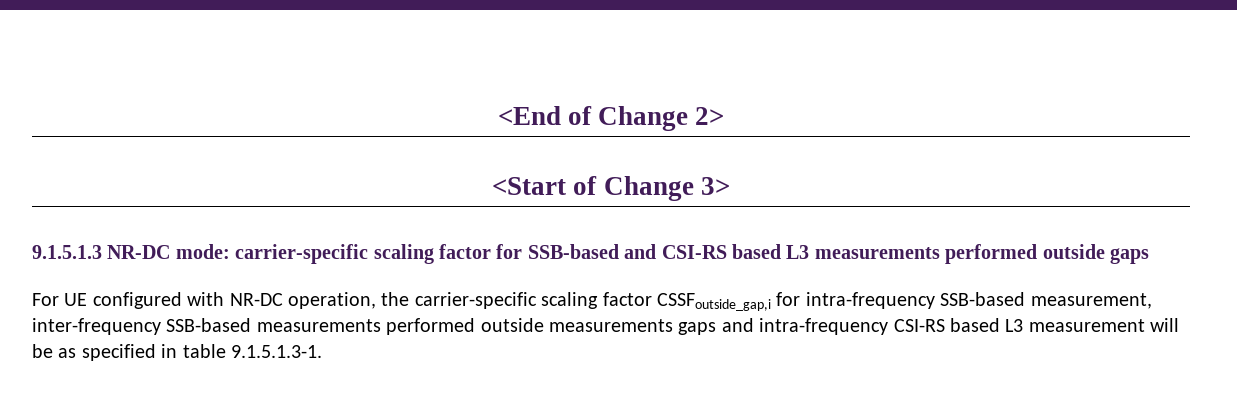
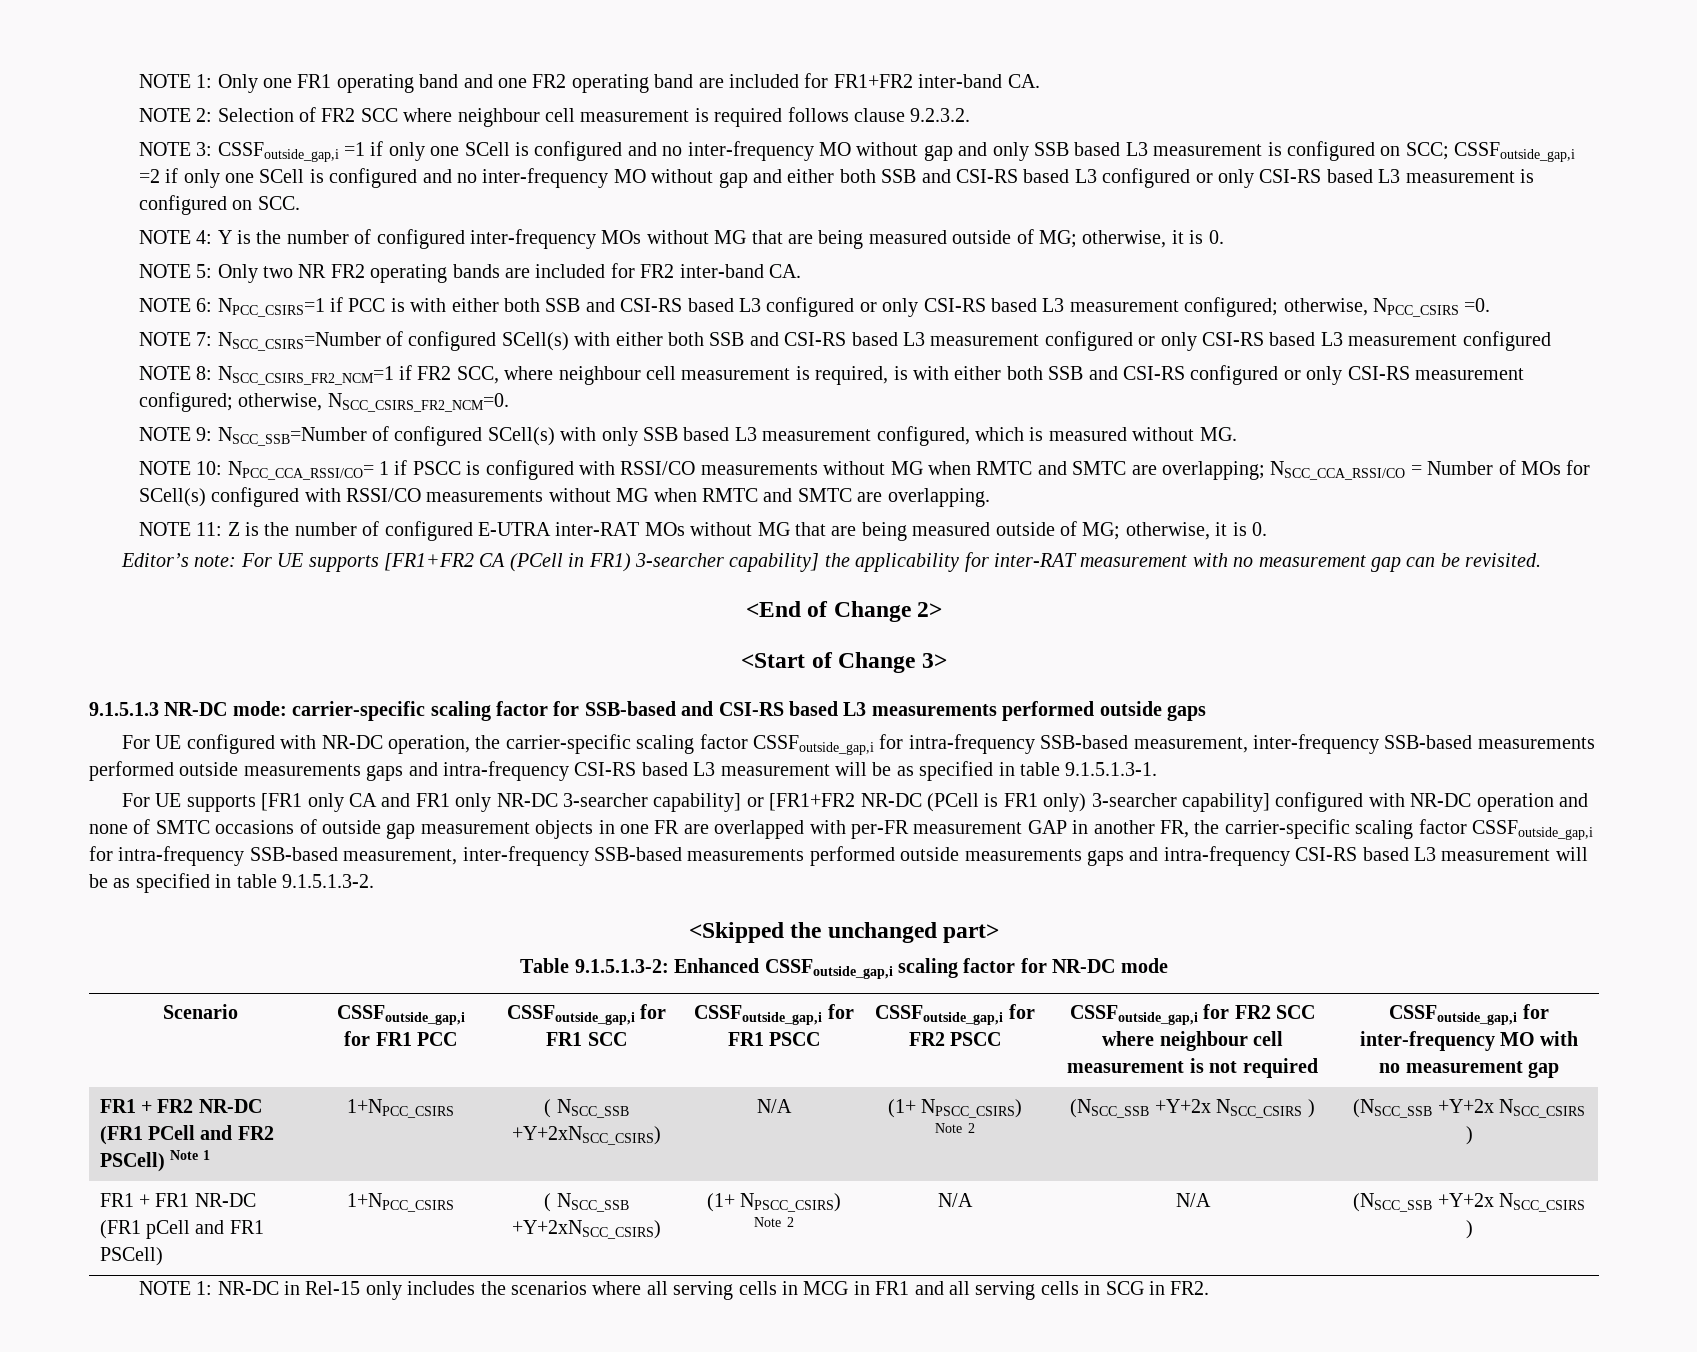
+ NOTE 1: Only one FR1 operating band and one FR2 operating band are included for FR1+FR2 inter-band CA.
+ NOTE 2: Selection of FR2 SCC where neighbour cell measurement is required follows clause 9.2.3.2.
+ NOTE 3: CSSFoutside_gap,i =1 if only one SCell is configured and no inter-frequency MO without gap and only SSB based L3 measurement is configured on SCC; CSSFoutside_gap,i =2 if only one SCell is configured and no inter-frequency MO without gap and either both SSB and CSI-RS based L3 configured or only CSI-RS based L3 measurement is configured on SCC.
+ NOTE 4: Y is the number of configured inter-frequency MOs without MG that are being measured outside of MG; otherwise, it is 0.
+ NOTE 5: Only two NR FR2 operating bands are included for FR2 inter-band CA.
+ NOTE 6: NPCC_CSIRS=1 if PCC is with either both SSB and CSI-RS based L3 configured or only CSI-RS based L3 measurement configured; otherwise, NPCC_CSIRS =0.
+ NOTE 7: NSCC_CSIRS=Number of configured SCell(s) with either both SSB and CSI-RS based L3 measurement configured or only CSI-RS based L3 measurement configured
+ NOTE 8: NSCC_CSIRS_FR2_NCM=1 if FR2 SCC, where neighbour cell measurement is required, is with either both SSB and CSI-RS configured or only CSI-RS measurement configured; otherwise, NSCC_CSIRS_FR2_NCM=0.
+ NOTE 9: NSCC_SSB=Number of configured SCell(s) with only SSB based L3 measurement configured, which is measured without MG.
+ NOTE 10: NPCC_CCA_RSSI/CO= 1 if PSCC is configured with RSSI/CO measurements without MG when RMTC and SMTC are overlapping; NSCC_CCA_RSSI/CO = Number of MOs for SCell(s) configured with RSSI/CO measurements without MG when RMTC and SMTC are overlapping.
+ NOTE 11: Z is the number of configured E-UTRA inter-RAT MOs without MG that are being measured outside of MG; otherwise, it is 0.
+ Editor’s note: For UE supports [FR1+FR2 CA (PCell in FR1) 3-searcher capability] the applicability for inter-RAT measurement with no measurement gap can be revisited.
+ For UE supports [FR1 only CA and FR1 only NR-DC 3-searcher capability] or [FR1+FR2 NR-DC (PCell is FR1 only) 3-searcher capability] configured with NR-DC operation and none of SMTC occasions of outside gap measurement objects in one FR are overlapped with per-FR measurement GAP in another FR, the carrier-specific scaling factor CSSFoutside_gap,i for intra-frequency SSB-based measurement, inter-frequency SSB-based measurements performed outside measurements gaps and intra-frequency CSI-RS based L3 measurement will be as specified in table 9.1.5.1.3-2.
+ <Skipped the unchanged part>
+ Table 9.1.5.1.3-2: Enhanced CSSFoutside_gap,i scaling factor for NR-DC mode
+ Scenario | CSSFoutside_gap,i for FR1 PCC | CSSFoutside_gap,i for FR1 SCC | CSSFoutside_gap,i for FR1 PSCC | CSSFoutside_gap,i for FR2 PSCC | CSSFoutside_gap,i for FR2 SCC where neighbour cell measurement is not required | CSSFoutside_gap,i for inter-frequency MO with no measurement gap
+ FR1 + FR2 NR-DC (FR1 PCell and FR2 PSCell) Note 1 | 1+NPCC_CSIRS | ( NSCC_SSB +Y+2xNSCC_CSIRS) | N/A | (1+ NPSCC_CSIRS) Note 2 | (NSCC_SSB +Y+2x NSCC_CSIRS ) | (NSCC_SSB +Y+2x NSCC_CSIRS )
+ FR1 + FR1 NR-DC (FR1 pCell and FR1 PSCell) | 1+NPCC_CSIRS | ( NSCC_SSB +Y+2xNSCC_CSIRS) | (1+ NPSCC_CSIRS) Note 2 | N/A | N/A | (NSCC_SSB +Y+2x NSCC_CSIRS )
+ NOTE 1: NR-DC in Rel-15 only includes the scenarios where all serving cells in MCG in FR1 and all serving cells in SCG in FR2.

